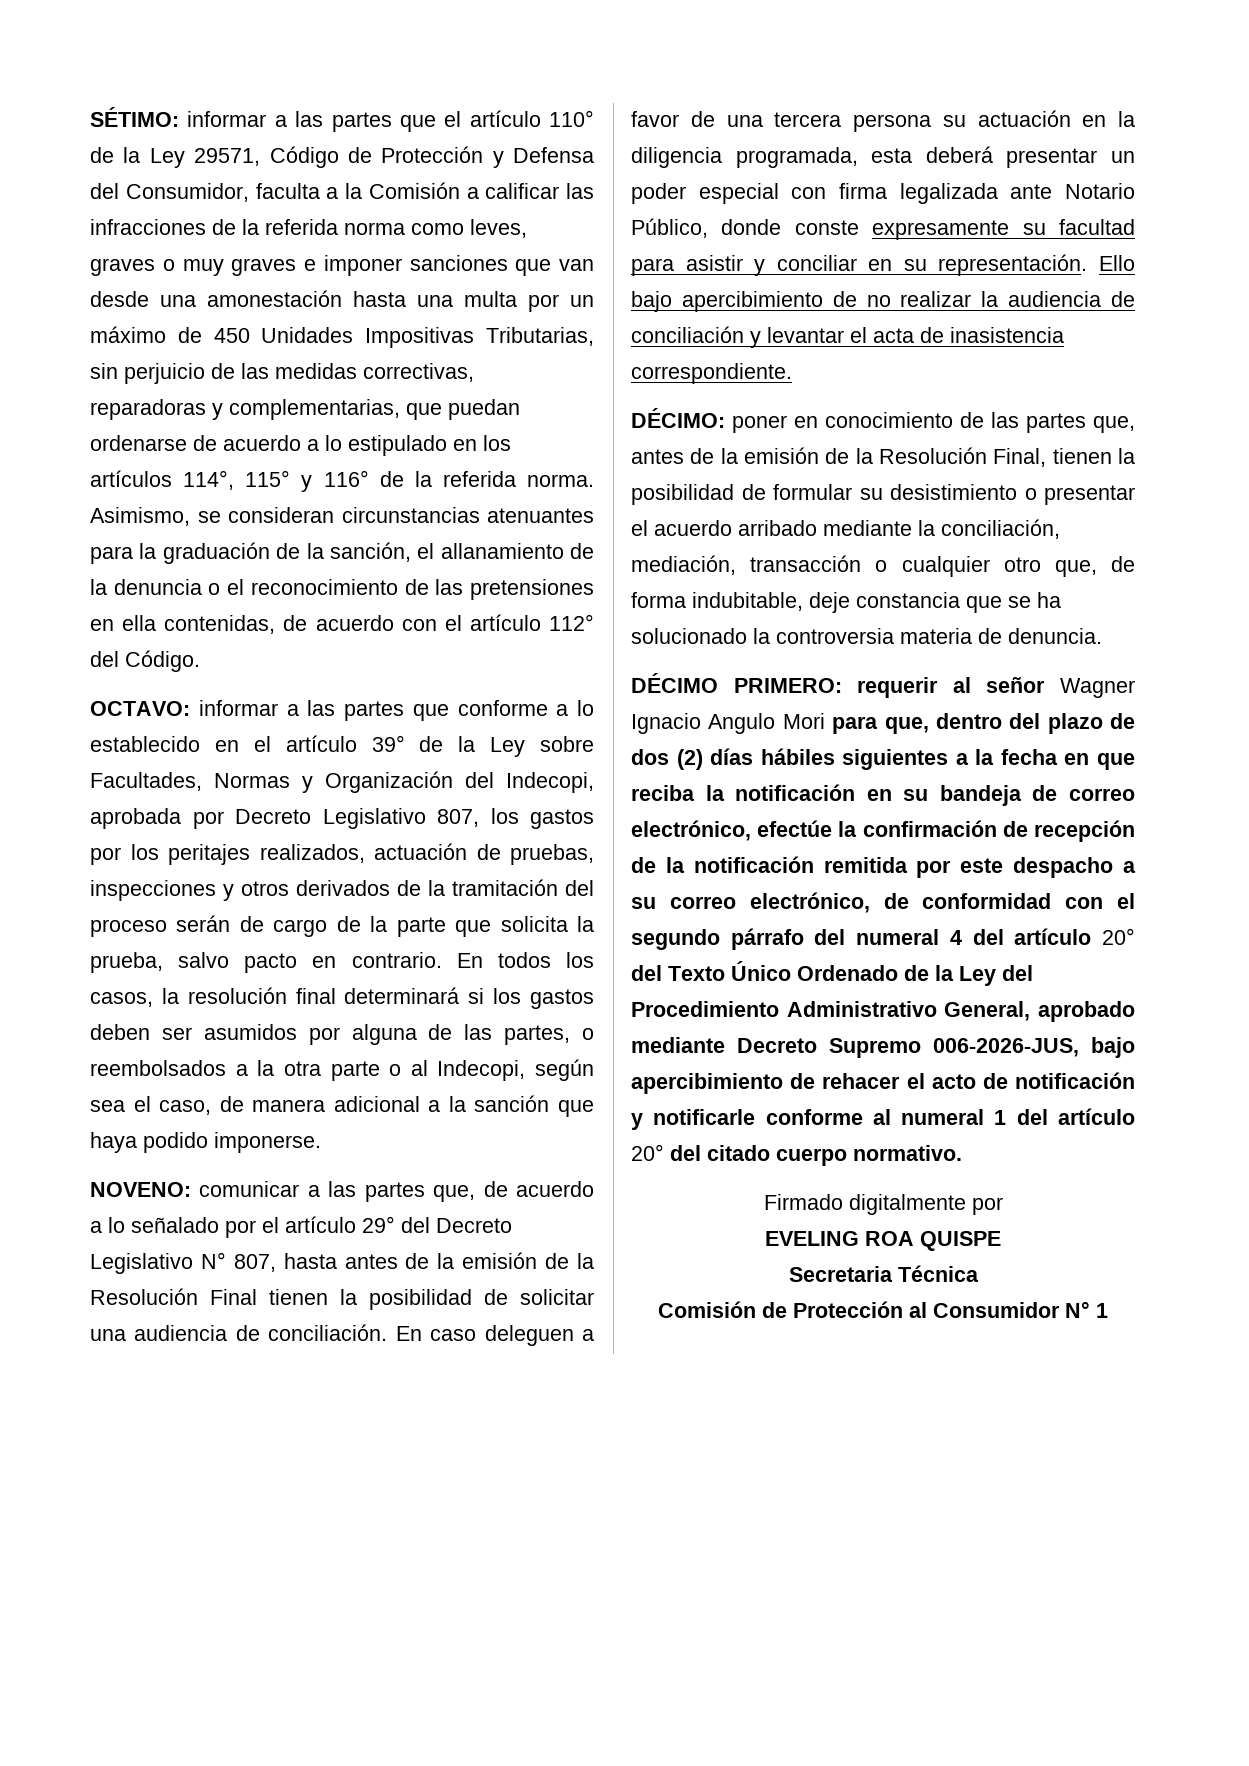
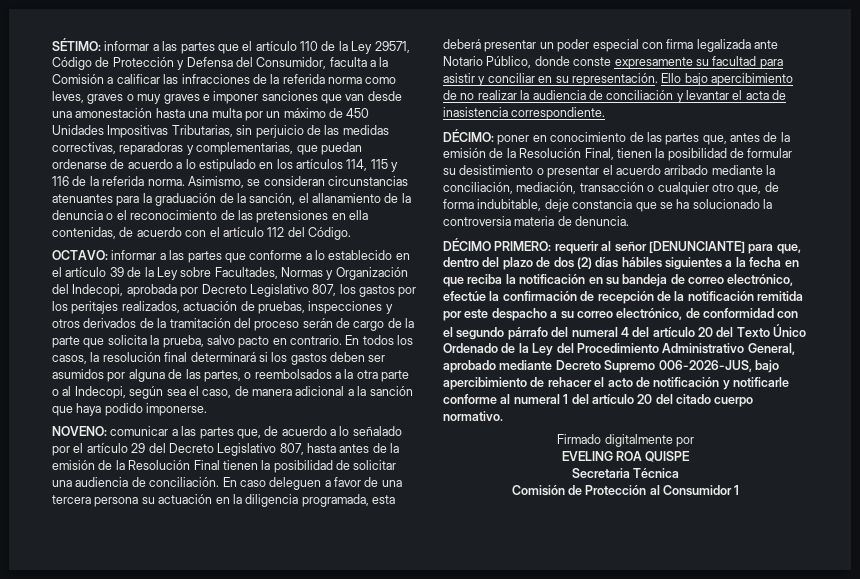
- informar a las partes que el artículo 110° de la Ley 29571, Código de Protección y Defensa del Consumidor, faculta a la Comisión a calificar las infracciones de la referida norma como leves, graves o muy graves e imponer sanciones que van desde una amonestación hasta una multa por un máximo de 450 Unidades Impositivas Tributarias, sin perjuicio de las medidas correctivas, reparadoras y complementarias, que puedan ordenarse de acuerdo a lo estipulado en los artículos 114°, 115° y 116° de la referida norma.
+ informar a las partes que el artículo 110 de la Ley 29571, Código de Protección y Defensa del Consumidor, faculta a la Comisión a calificar las infracciones de la referida norma como leves, graves o muy graves e imponer sanciones que van desde una amonestación hasta una multa por un máximo de 450 Unidades Impositivas Tributarias, sin perjuicio de las medidas correctivas, reparadoras y complementarias, que puedan ordenarse de acuerdo a lo estipulado en los artículos 114, 115 y 116 de la referida norma.
- Asimismo, se consideran circunstancias atenuantes para la graduación de la sanción, el allanamiento de la denuncia o el reconocimiento de las pretensiones en ella contenidas, de acuerdo con el artículo 112° del Código.
+ Asimismo, se consideran circunstancias atenuantes para la graduación de la sanción, el allanamiento de la denuncia o el reconocimiento de las pretensiones en ella contenidas, de acuerdo con el artículo 112 del Código.
- OCTAVO: informar a las partes que conforme a lo establecido en el artículo 39° de la Ley sobre Facultades, Normas y Organización del Indecopi, aprobada por Decreto Legislativo 807, los gastos por los peritajes realizados, actuación de pruebas, inspecciones y otros derivados de la tramitación del proceso serán de cargo de la parte que solicita la prueba, salvo pacto en contrario.
+ OCTAVO: informar a las partes que conforme a lo establecido en el artículo 39 de la Ley sobre Facultades, Normas y Organización del Indecopi, aprobada por Decreto Legislativo 807, los gastos por los peritajes realizados, actuación de pruebas, inspecciones y otros derivados de la tramitación del proceso serán de cargo de la parte que solicita la prueba, salvo pacto en contrario.
- NOVENO: comunicar a las partes que, de acuerdo a lo señalado por el artículo 29° del Decreto Legislativo N° 807, hasta antes de la emisión de la Resolución Final tienen la posibilidad de solicitar una audiencia de conciliación.
+ NOVENO: comunicar a las partes que, de acuerdo a lo señalado por el artículo 29 del Decreto Legislativo 807, hasta antes de la emisión de la Resolución Final tienen la posibilidad de solicitar una audiencia de conciliación.
- requerir al señor Wagner Ignacio Angulo Mori para que, dentro del plazo de dos (2) días hábiles siguientes a la fecha en que reciba la notificación en su bandeja de correo electrónico, efectúe la confirmación de recepción de la notificación remitida por este despacho a su correo electrónico, de conformidad con el segundo párrafo del numeral 4 del artículo 20° del Texto Único Ordenado de la Ley del Procedimiento Administrativo General, aprobado mediante Decreto Supremo 006-2026-JUS, bajo apercibimiento de rehacer el acto de notificación y notificarle conforme al numeral 1 del artículo 20° del citado cuerpo normativo.
+ requerir al señor [DENUNCIANTE] para que, dentro del plazo de dos (2) días hábiles siguientes a la fecha en que reciba la notificación en su bandeja de correo electrónico, efectúe la confirmación de recepción de la notificación remitida por este despacho a su correo electrónico, de conformidad con el segundo párrafo del numeral 4 del artículo 20 del Texto Único Ordenado de la Ley del Procedimiento Administrativo General, aprobado mediante Decreto Supremo 006-2026-JUS, bajo apercibimiento de rehacer el acto de notificación y notificarle conforme al numeral 1 del artículo 20 del citado cuerpo normativo.
- Comisión de Protección al Consumidor N° 1
+ Comisión de Protección al Consumidor 1

